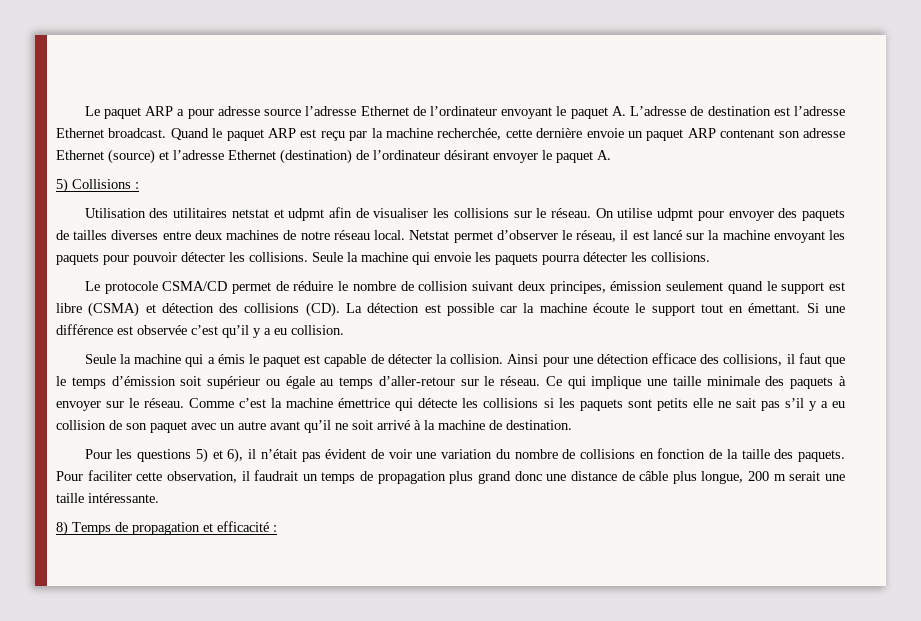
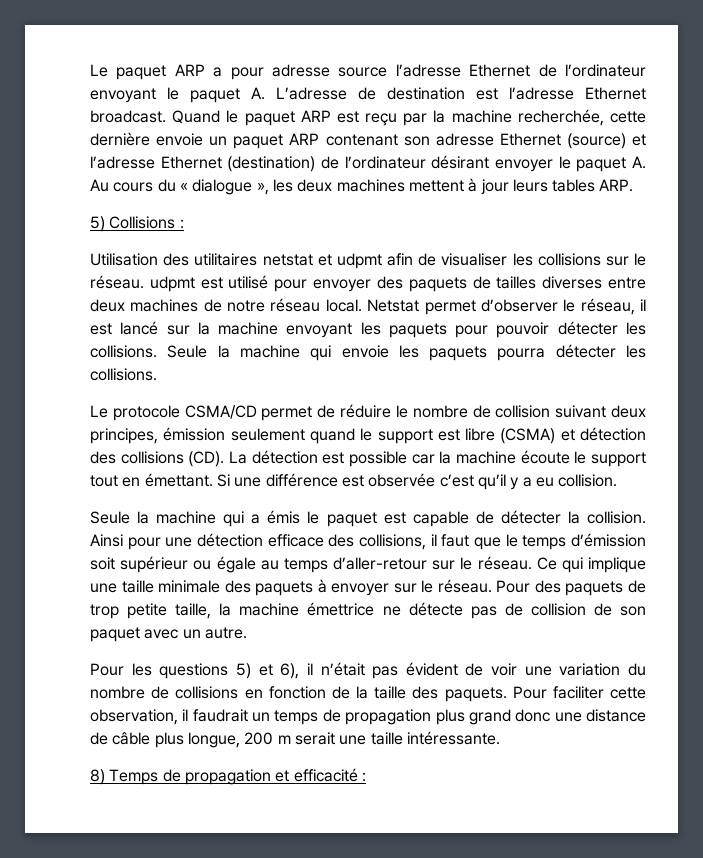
- Quand le paquet ARP est reçu par la machine recherchée, cette dernière envoie un paquet ARP contenant son adresse Ethernet (source) et l’adresse Ethernet (destination) de l’ordinateur désirant envoyer le paquet A.
+ Quand le paquet ARP est reçu par la machine recherchée, cette dernière envoie un paquet ARP contenant son adresse Ethernet (source) et l’adresse Ethernet (destination) de l’ordinateur désirant envoyer le paquet A. Au cours du « dialogue », les deux machines mettent à jour leurs tables ARP.
- Utilisation des utilitaires netstat et udpmt afin de visualiser les collisions sur le réseau. On utilise udpmt pour envoyer des paquets de tailles diverses entre deux machines de notre réseau local.
+ Utilisation des utilitaires netstat et udpmt afin de visualiser les collisions sur le réseau. udpmt est utilisé pour envoyer des paquets de tailles diverses entre deux machines de notre réseau local.
- Comme c’est la machine émettrice qui détecte les collisions si les paquets sont petits elle ne sait pas s’il y a eu collision de son paquet avec un autre avant qu’il ne soit arrivé à la machine de destination.
+ Pour des paquets de trop petite taille, la machine émettrice ne détecte pas de collision de son paquet avec un autre.

